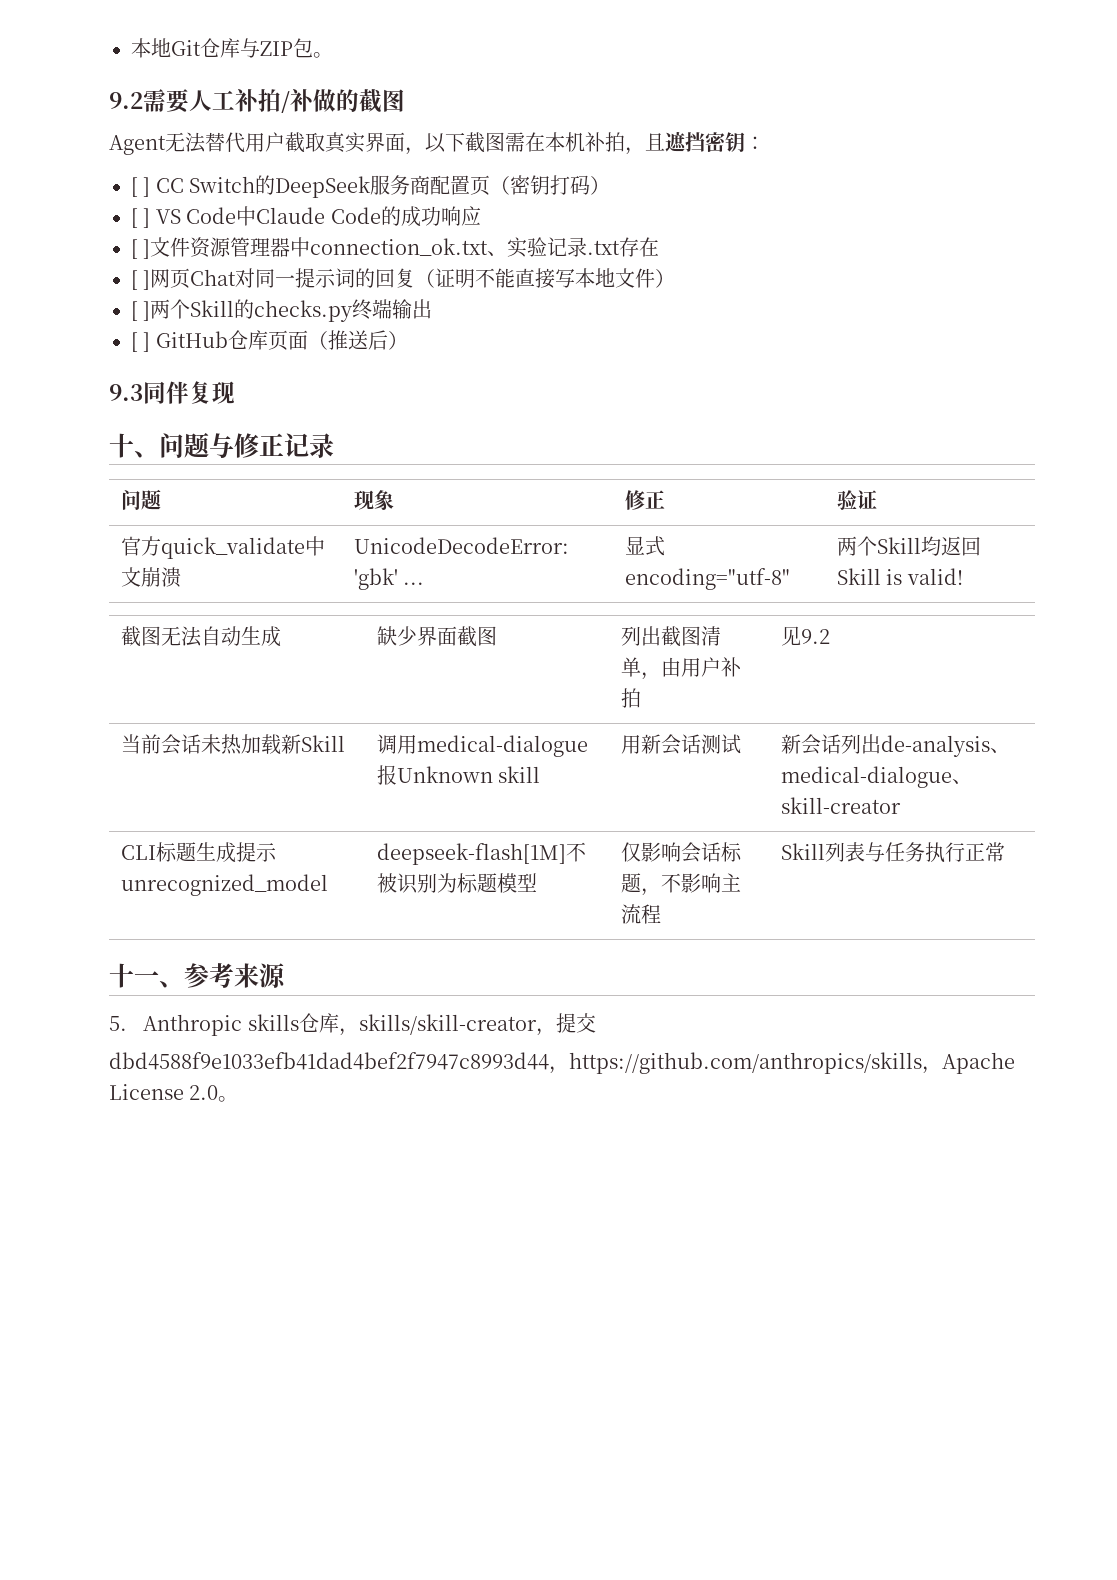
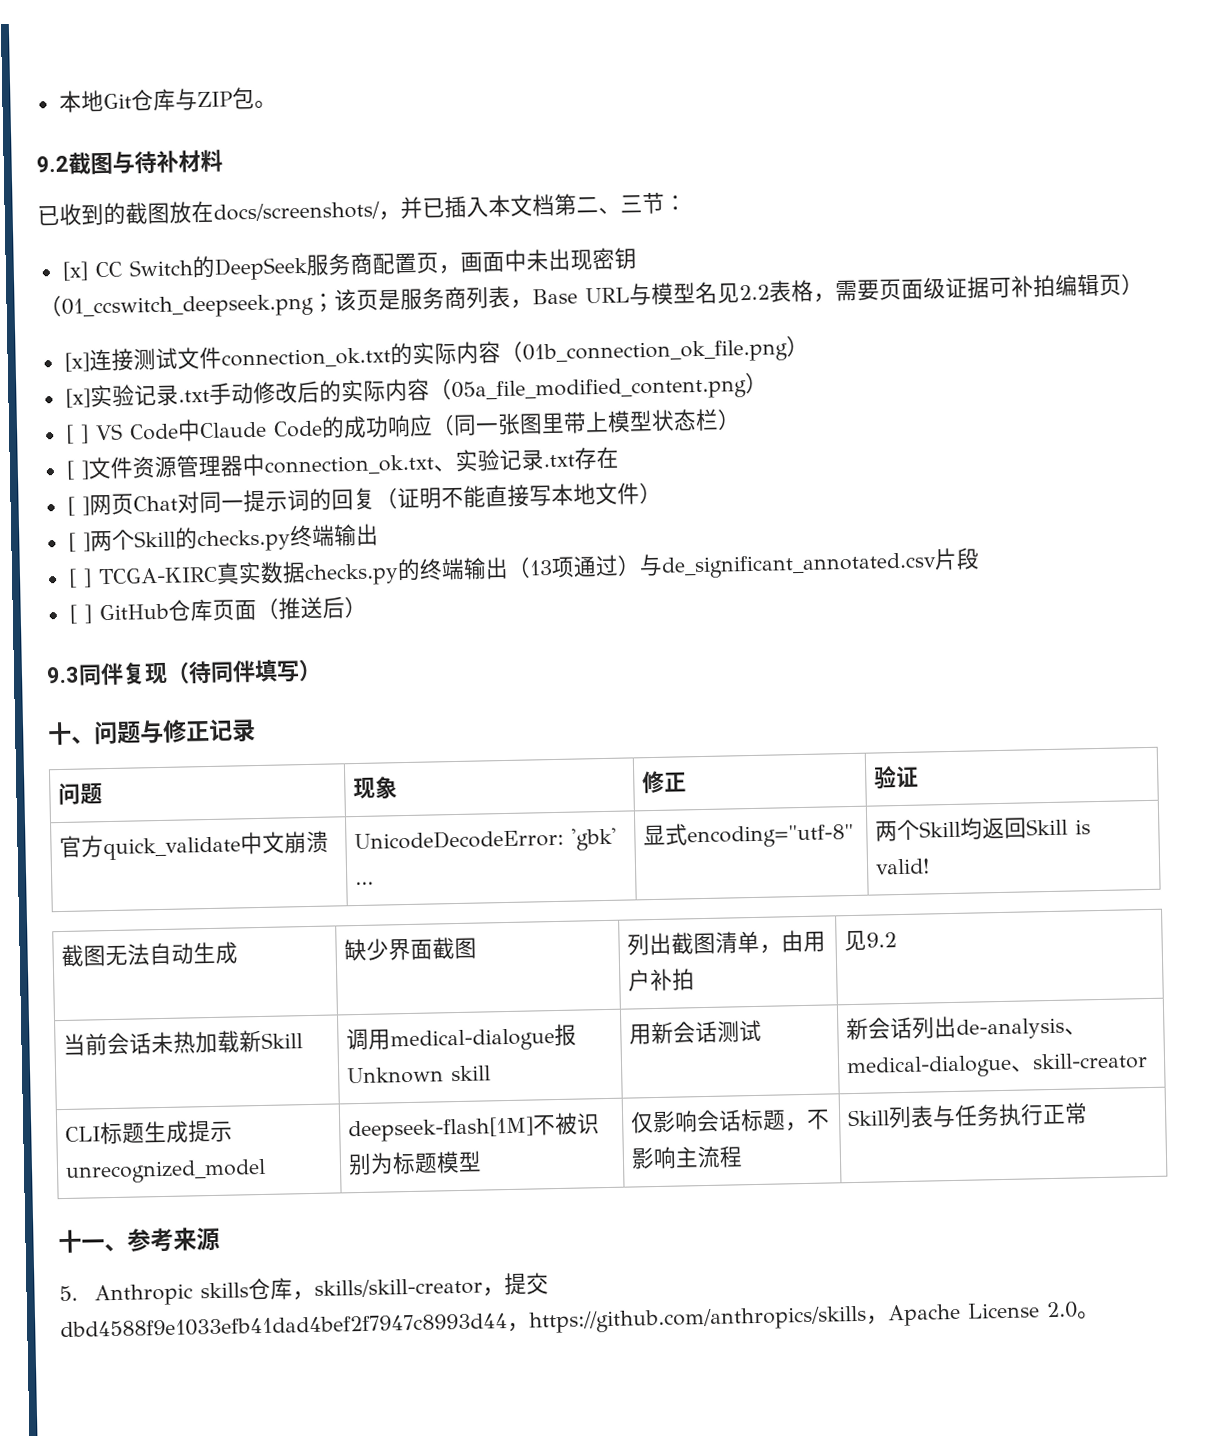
- 9.2需要人工补拍/补做的截图
- Agent无法替代用户截取真实界面，以下截图需在本机补拍，且遮挡密钥：
+ 9.2截图与待补材料
+ 已收到的截图放在docs/screenshots/，并已插入本文档第二、三节：
- [ ] CC Switch的DeepSeek服务商配置页（密钥打码）
+ [x] CC Switch的DeepSeek服务商配置页，画面中未出现密钥
+ （01_ccswitch_deepseek.png；该页是服务商列表，Base URL与模型名见2.2表格，需要页面级证据可补拍编辑页）
+ [x]连接测试文件connection_ok.txt的实际内容（01b_connection_ok_file.png）
+ [x]实验记录.txt手动修改后的实际内容（05a_file_modified_content.png）
- [ ] VS Code中Claude Code的成功响应
+ [ ] VS Code中Claude Code的成功响应（同一张图里带上模型状态栏）
+ [ ] TCGA-KIRC真实数据checks.py的终端输出（13项通过）与de_significant_annotated.csv片段
- 9.3同伴复现
+ 9.3同伴复现（待同伴填写）

